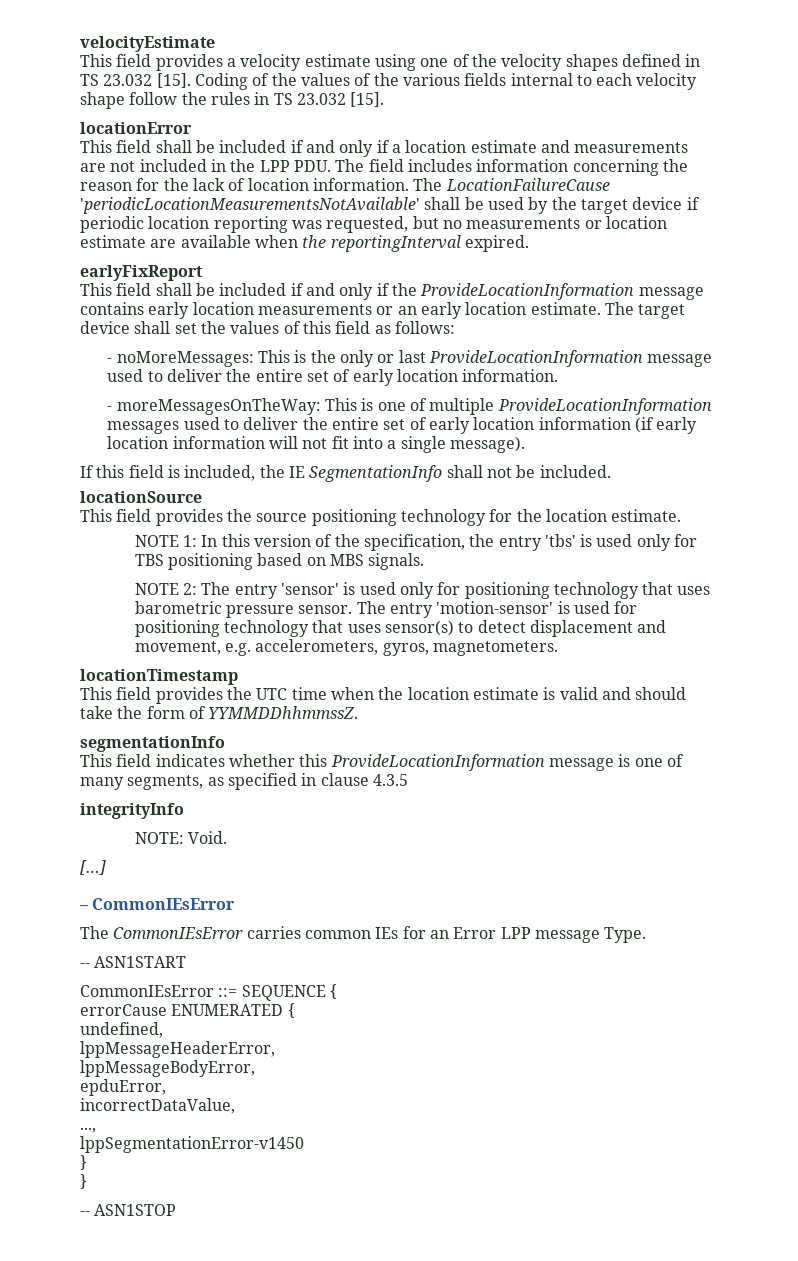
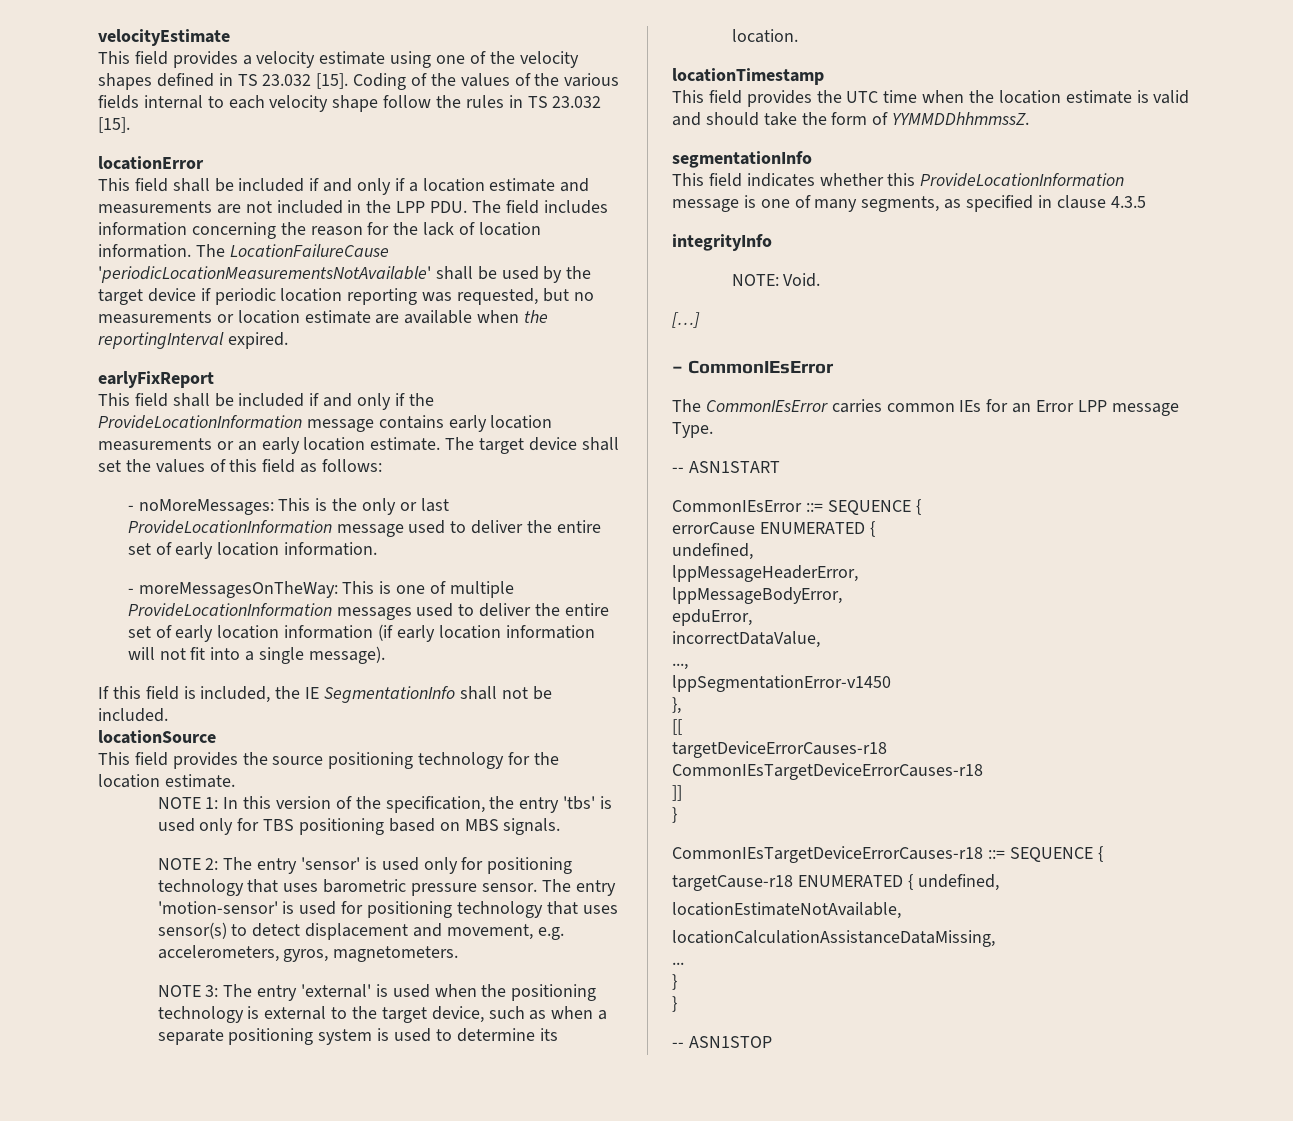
+ NOTE 3: The entry 'external' is used when the positioning technology is external to the target device, such as when a separate positioning system is used to determine its location.
+ },
+ [[
+ targetDeviceErrorCauses-r18 CommonIEsTargetDeviceErrorCauses-r18
+ ]]
+ }
+ CommonIEsTargetDeviceErrorCauses-r18 ::= SEQUENCE {
+ targetCause-r18 ENUMERATED { undefined,
+ locationEstimateNotAvailable,
+ locationCalculationAssistanceDataMissing,
+ ...

